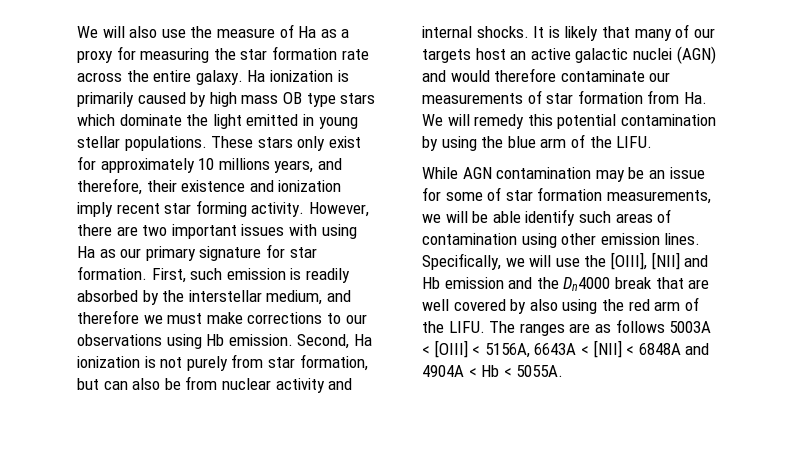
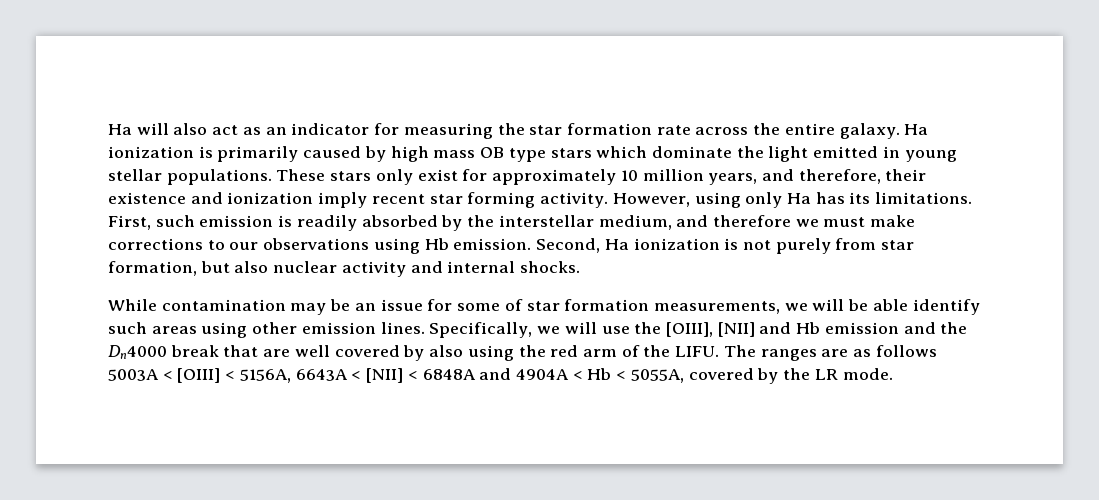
- We will also use the measure of Ha as a proxy for measuring the star formation rate across the entire galaxy.
+ Ha will also act as an indicator for measuring the star formation rate across the entire galaxy.
- These stars only exist for approximately 10 millions years, and therefore, their existence and ionization imply recent star forming activity.
+ These stars only exist for approximately 10 million years, and therefore, their existence and ionization imply recent star forming activity.
- However, there are two important issues with using Ha as our primary signature for star formation.
+ However, using only Ha has its limitations.
- Second, Ha ionization is not purely from star formation, but can also be from nuclear activity and internal shocks. It is likely that many of our targets host an active galactic nuclei (AGN) and would therefore contaminate our measurements of star formation from Ha. We will remedy this potential contamination by using the blue arm of the LIFU.
+ Second, Ha ionization is not purely from star formation, but also nuclear activity and internal shocks.
- While AGN contamination may be an issue for some of star formation measurements, we will be able identify such areas of contamination using other emission lines.
+ While contamination may be an issue for some of star formation measurements, we will be able identify such areas using other emission lines.
- The ranges are as follows 5003A < [OIII] < 5156A, 6643A < [NII] < 6848A and 4904A < Hb < 5055A.
+ The ranges are as follows 5003A < [OIII] < 5156A, 6643A < [NII] < 6848A and 4904A < Hb < 5055A, covered by the LR mode.

